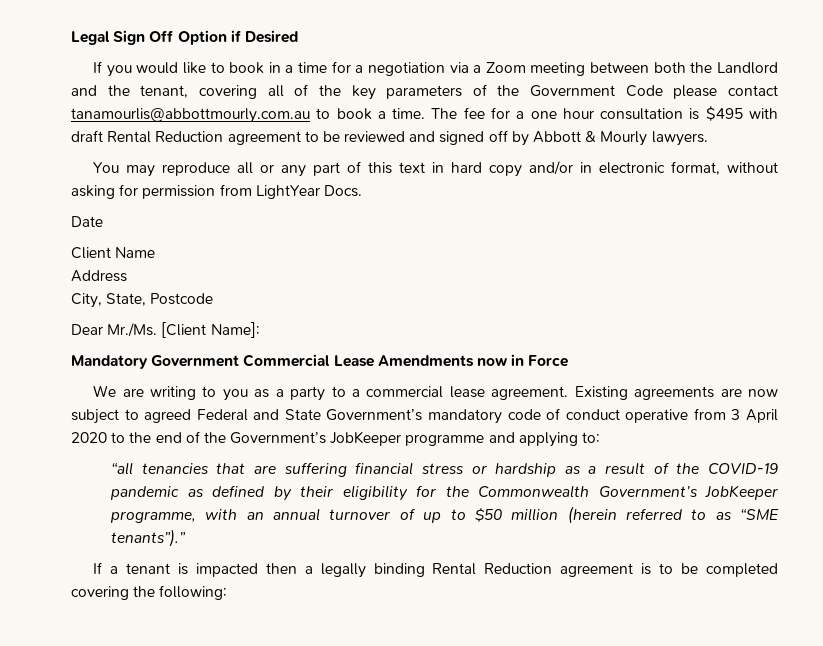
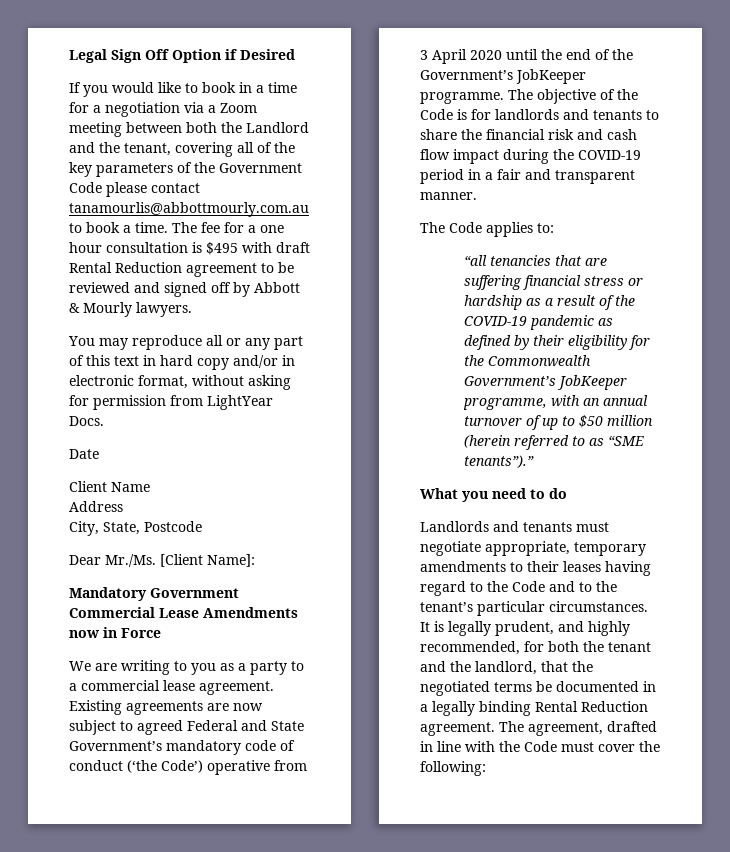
- Existing agreements are now subject to agreed Federal and State Government’s mandatory code of conduct operative from 3 April 2020 to the end of the Government’s JobKeeper programme and applying to:
+ Existing agreements are now subject to agreed Federal and State Government’s mandatory code of conduct (‘the Code’) operative from 3 April 2020 until the end of the Government’s JobKeeper programme. The objective of the Code is for landlords and tenants to share the financial risk and cash flow impact during the COVID-19 period in a fair and transparent manner.
+ The Code applies to:
- If a tenant is impacted then a legally binding Rental Reduction agreement is to be completed covering the following:
+ What you need to do
+ Landlords and tenants must negotiate appropriate, temporary amendments to their leases having regard to the Code and to the tenant’s particular circumstances. It is legally prudent, and highly recommended, for both the tenant and the landlord, that the negotiated terms be documented in a legally binding Rental Reduction agreement. The agreement, drafted in line with the Code must cover the following:

